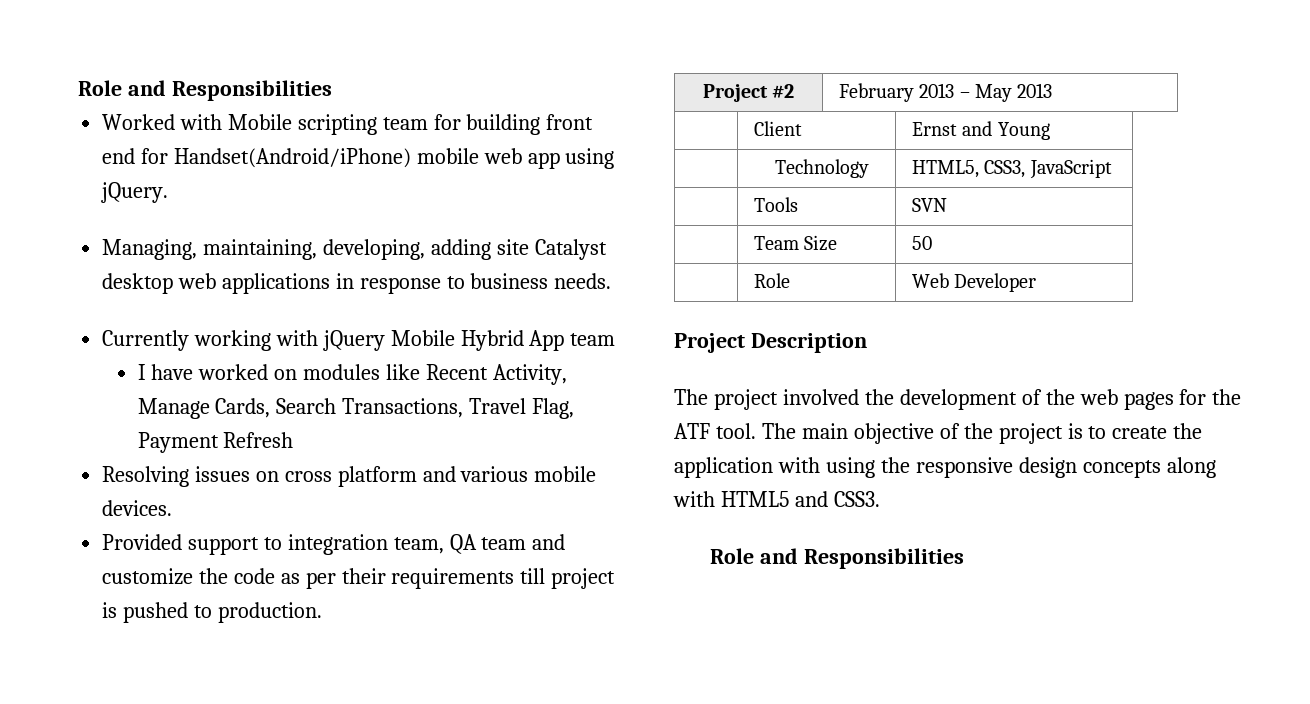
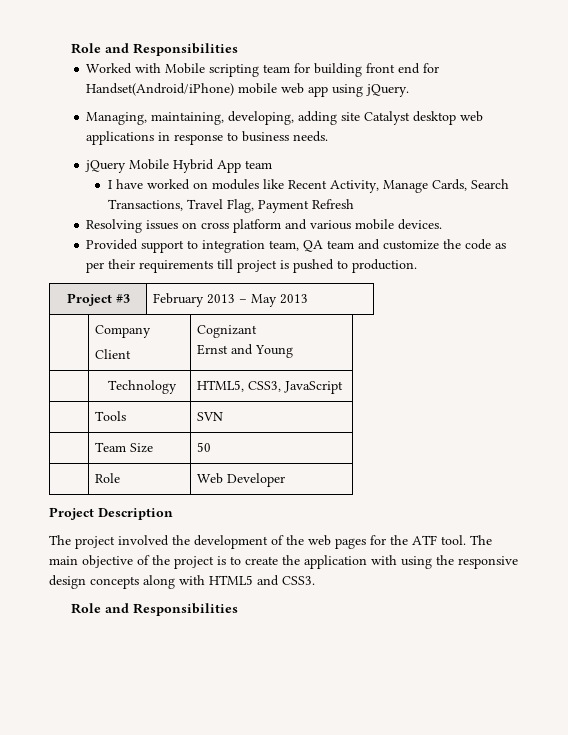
- Currently working with jQuery Mobile Hybrid App team
+ jQuery Mobile Hybrid App team
- Project #2 | February 2013 – May 2013
+ Project #3 | February 2013 – May 2013
- | Client | Ernst and Young
+ | Company
+ Client | Cognizant
+ Ernst and Young

